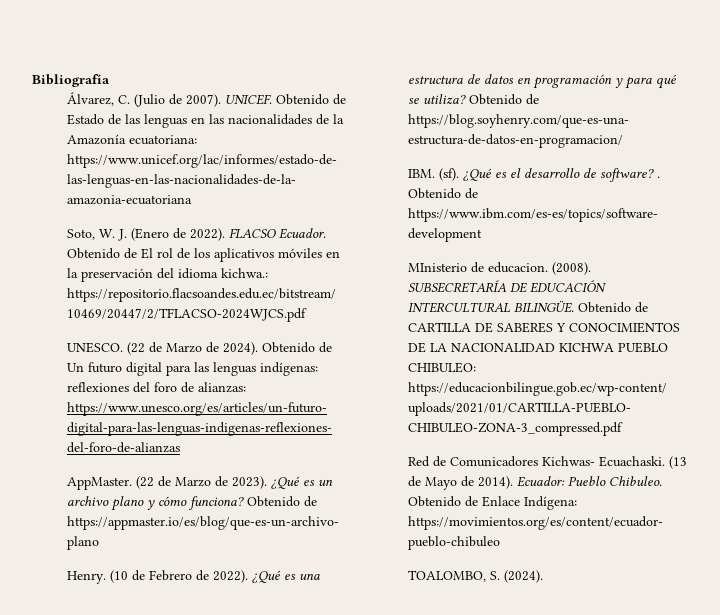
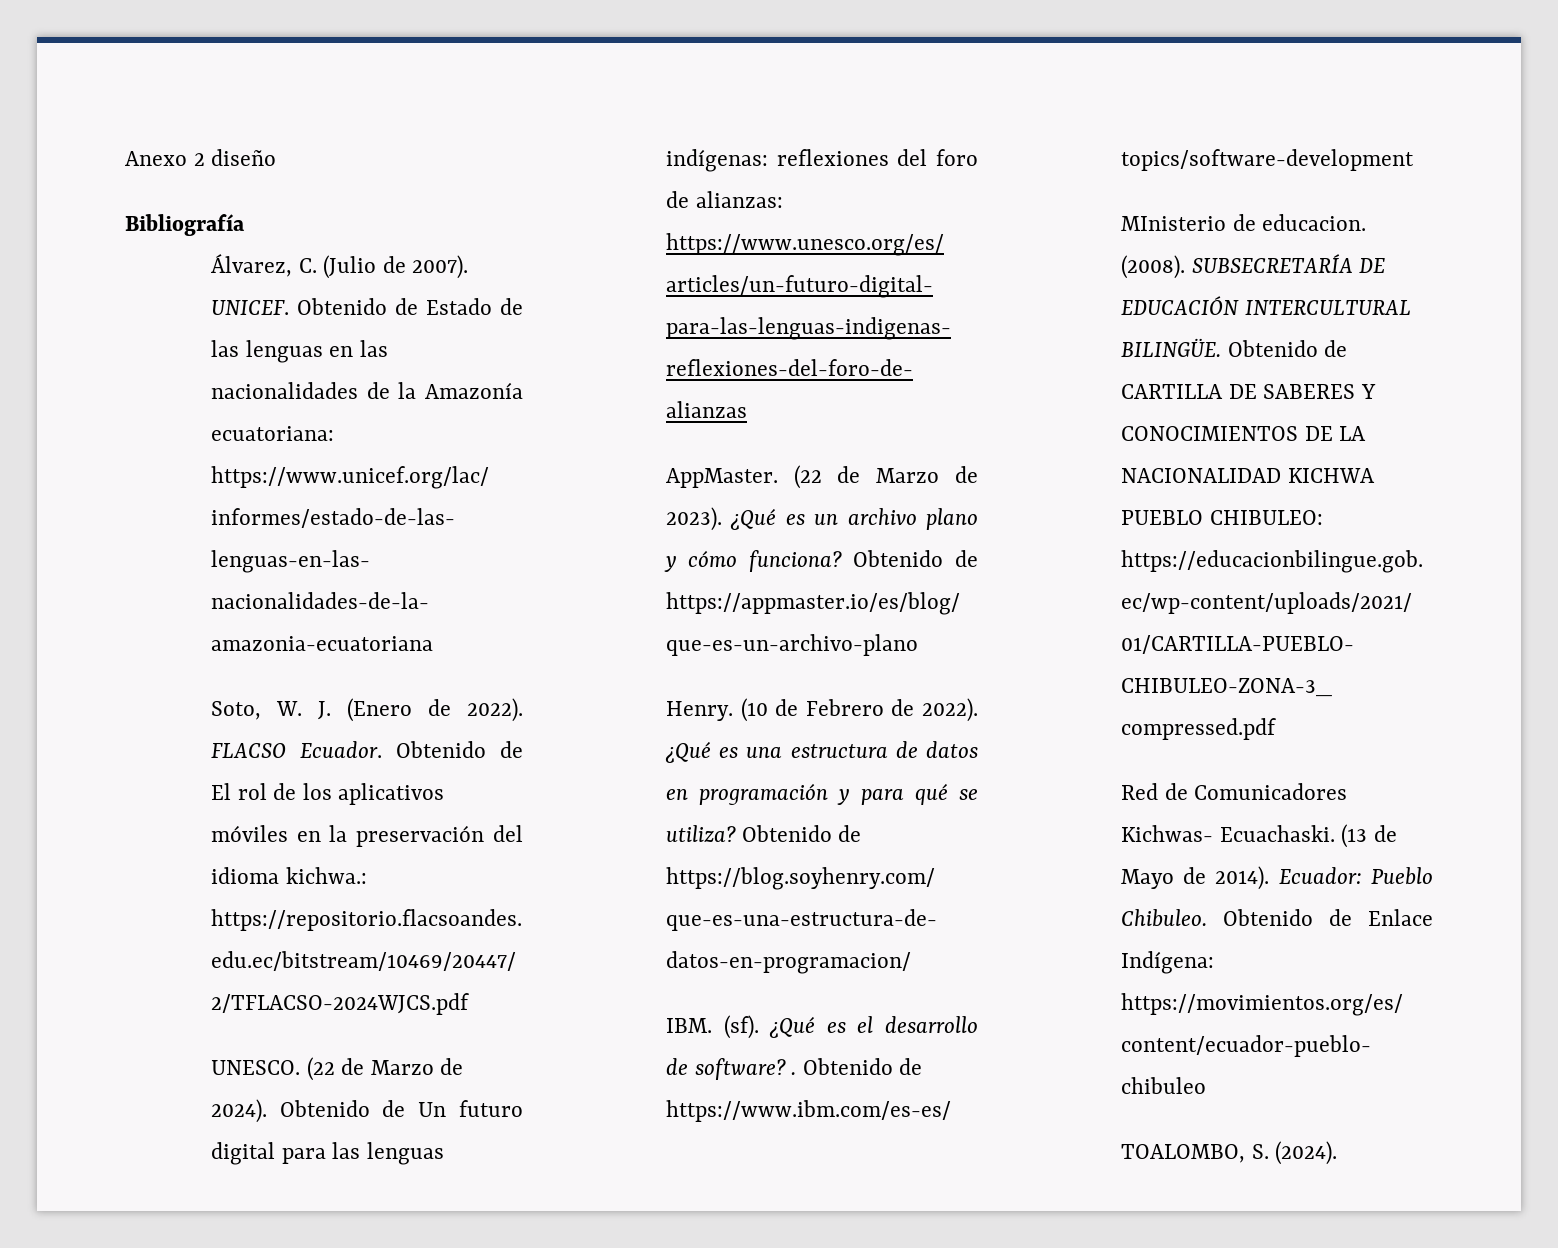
+ Anexo 2 diseño

